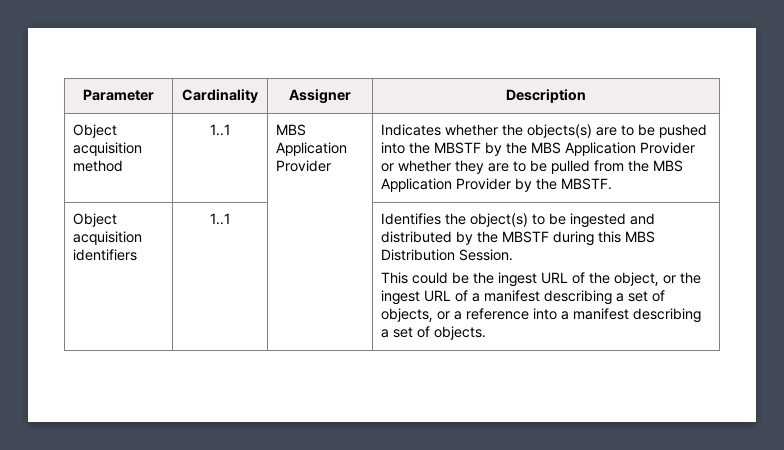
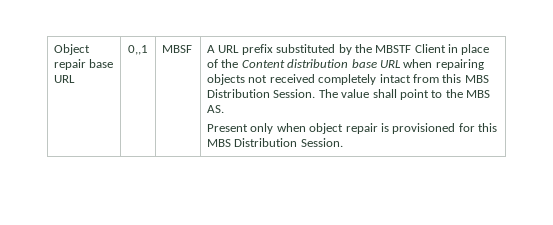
- Parameter | Cardinality | Assigner | Description
- Object acquisition method | 1..1 | MBS Application Provider | Indicates whether the objects(s) are to be pushed into the MBSTF by the MBS Application Provider or whether they are to be pulled from the MBS Application Provider by the MBSTF.
- Object acquisition identifiers | 1..1 | | Identifies the object(s) to be ingested and distributed by the MBSTF during this MBS Distribution Session.
- This could be the ingest URL of the object, or the ingest URL of a manifest describing a set of objects, or a reference into a manifest describing a set of objects.
+ Object repair base URL | 0,,1 | MBSF | A URL prefix substituted by the MBSTF Client in place of the Content distribution base URL when repairing objects not received completely intact from this MBS Distribution Session. The value shall point to the MBS AS.
+ Present only when object repair is provisioned for this MBS Distribution Session.

